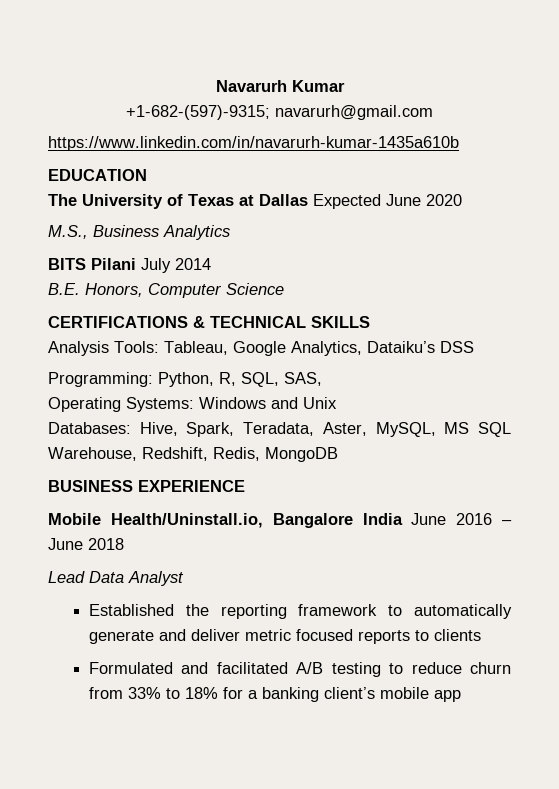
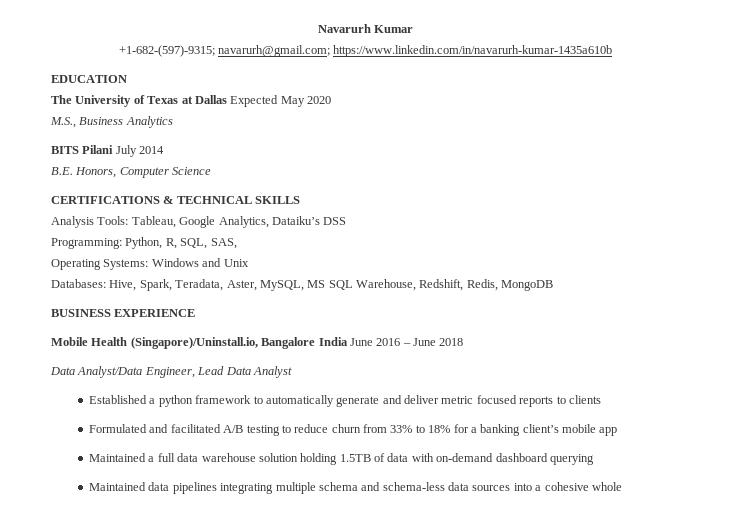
- +1-682-(597)-9315; navarurh@gmail.com
- https://www.linkedin.com/in/navarurh-kumar-1435a610b
+ +1-682-(597)-9315; navarurh@gmail.com; https://www.linkedin.com/in/navarurh-kumar-1435a610b
- The University of Texas at Dallas Expected June 2020
+ The University of Texas at Dallas Expected May 2020
- Mobile Health/Uninstall.io, Bangalore India June 2016 – June 2018
+ Mobile Health (Singapore)/Uninstall.io, Bangalore India June 2016 – June 2018
- Lead Data Analyst
+ Data Analyst/Data Engineer, Lead Data Analyst
- Established the reporting framework to automatically generate and deliver metric focused reports to clients
+ Established a python framework to automatically generate and deliver metric focused reports to clients
+ Maintained a full data warehouse solution holding 1.5TB of data with on-demand dashboard querying
+ Maintained data pipelines integrating multiple schema and schema-less data sources into a cohesive whole

